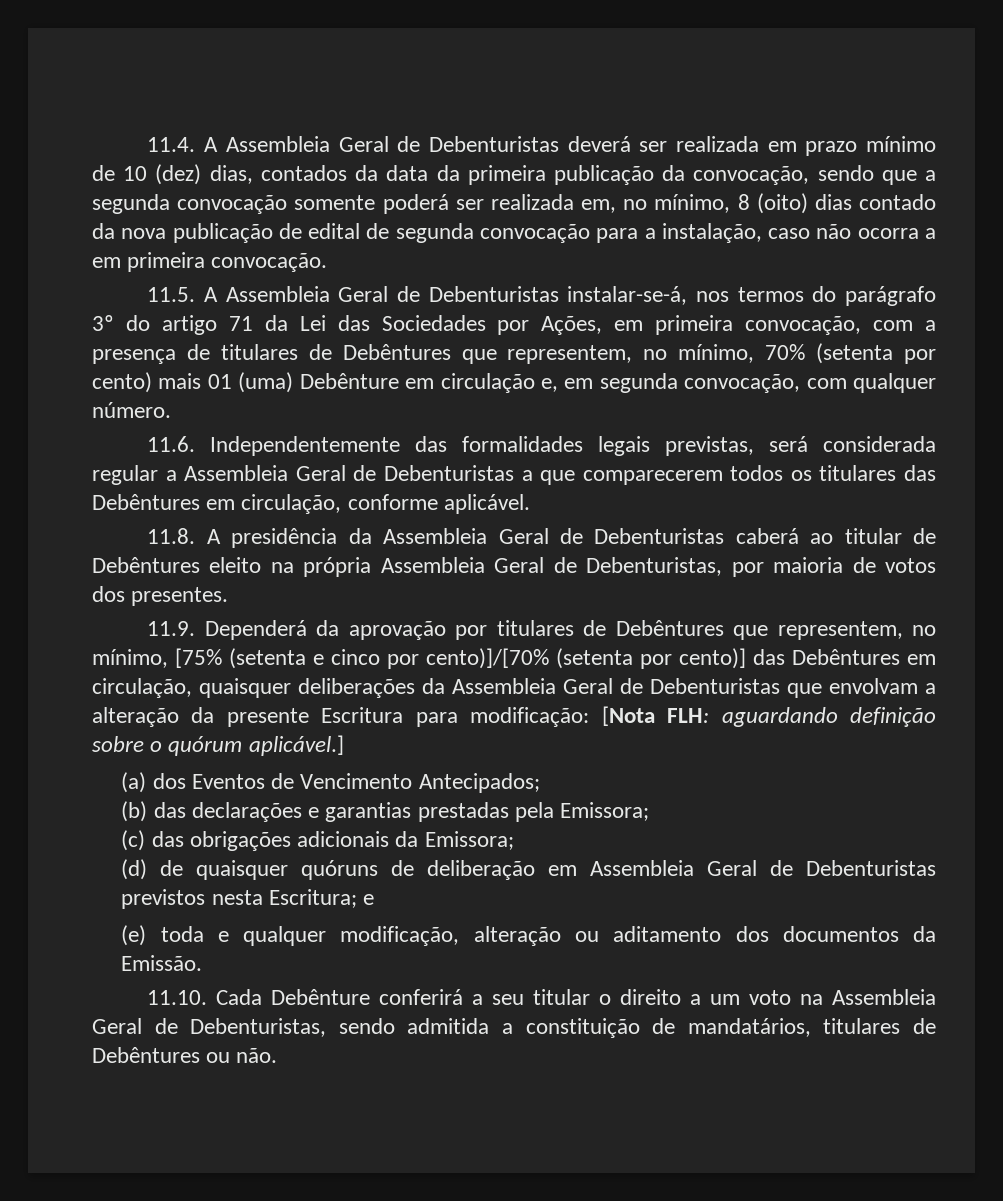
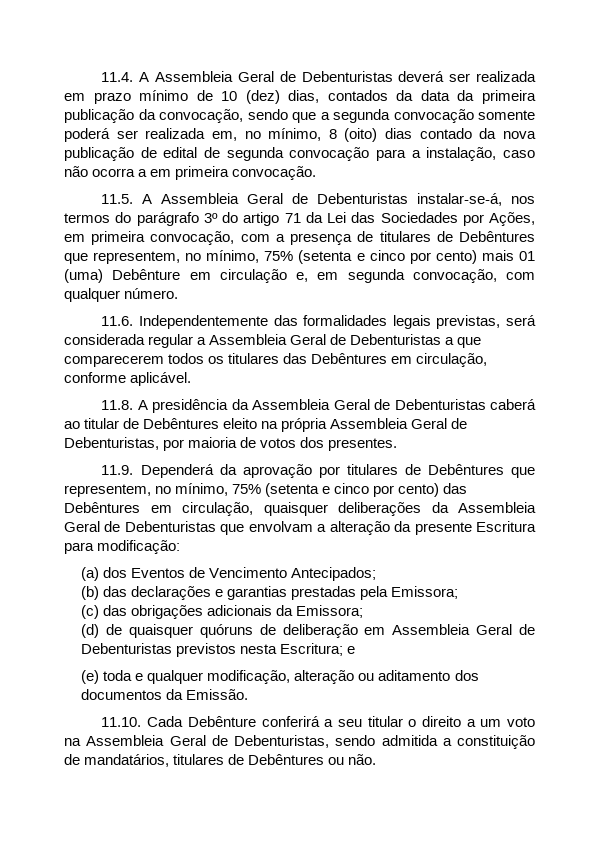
- 11.5. A Assembleia Geral de Debenturistas instalar-se-á, nos termos do parágrafo 3º do artigo 71 da Lei das Sociedades por Ações, em primeira convocação, com a presença de titulares de Debêntures que representem, no mínimo, 70% (setenta por cento) mais 01 (uma) Debênture em circulação e, em segunda convocação, com qualquer número.
+ 11.5. A Assembleia Geral de Debenturistas instalar-se-á, nos termos do parágrafo 3º do artigo 71 da Lei das Sociedades por Ações, em primeira convocação, com a presença de titulares de Debêntures que representem, no mínimo, 75% (setenta e cinco por cento) mais 01 (uma) Debênture em circulação e, em segunda convocação, com qualquer número.
- 11.9. Dependerá da aprovação por titulares de Debêntures que representem, no mínimo, [75% (setenta e cinco por cento)]/[70% (setenta por cento)] das Debêntures em circulação, quaisquer deliberações da Assembleia Geral de Debenturistas que envolvam a alteração da presente Escritura para modificação: [Nota FLH: aguardando definição sobre o quórum aplicável.]
+ 11.9. Dependerá da aprovação por titulares de Debêntures que representem, no mínimo, 75% (setenta e cinco por cento) das Debêntures em circulação, quaisquer deliberações da Assembleia Geral de Debenturistas que envolvam a alteração da presente Escritura para modificação:

